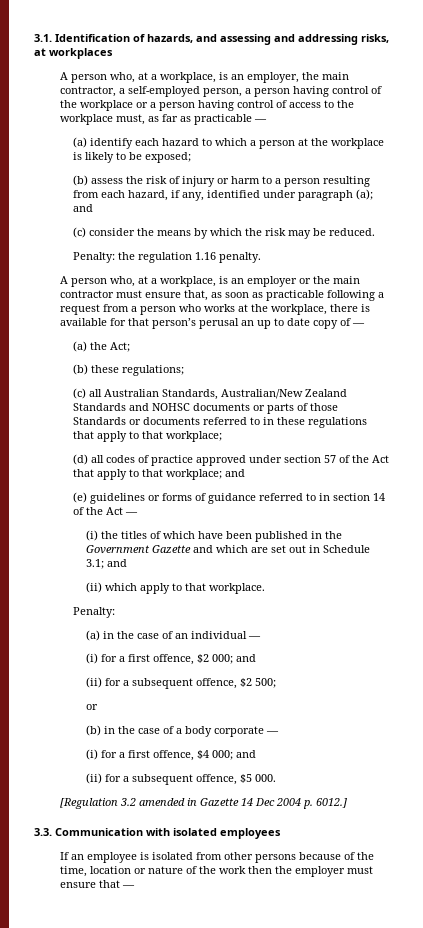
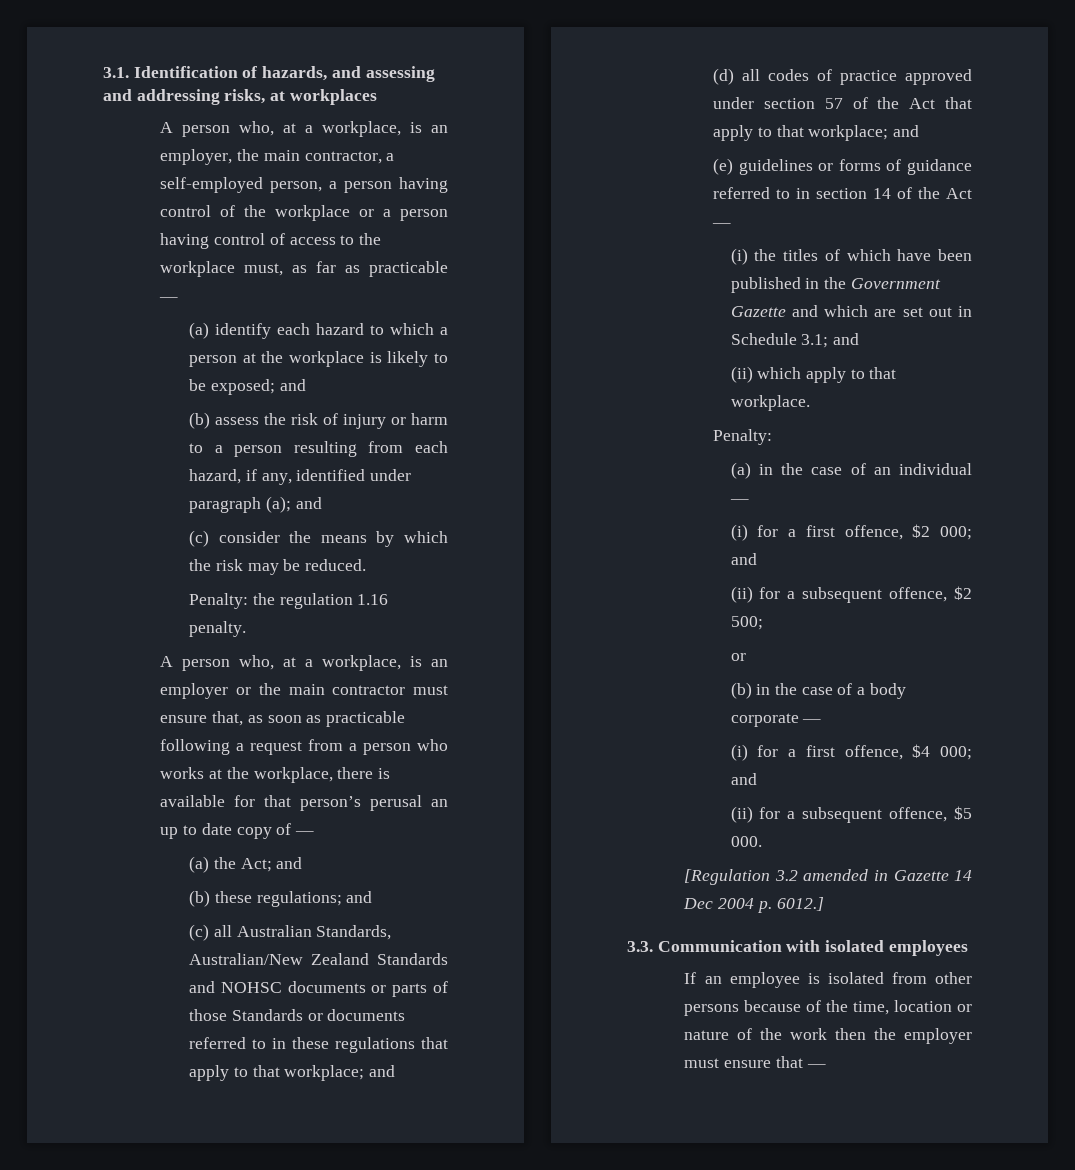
- (a) identify each hazard to which a person at the workplace is likely to be exposed;
+ (a) identify each hazard to which a person at the workplace is likely to be exposed; and
- (a) the Act;
+ (a) the Act; and
- (b) these regulations;
+ (b) these regulations; and
- (c) all Australian Standards, Australian/New Zealand Standards and NOHSC documents or parts of those Standards or documents referred to in these regulations that apply to that workplace;
+ (c) all Australian Standards, Australian/New Zealand Standards and NOHSC documents or parts of those Standards or documents referred to in these regulations that apply to that workplace; and

